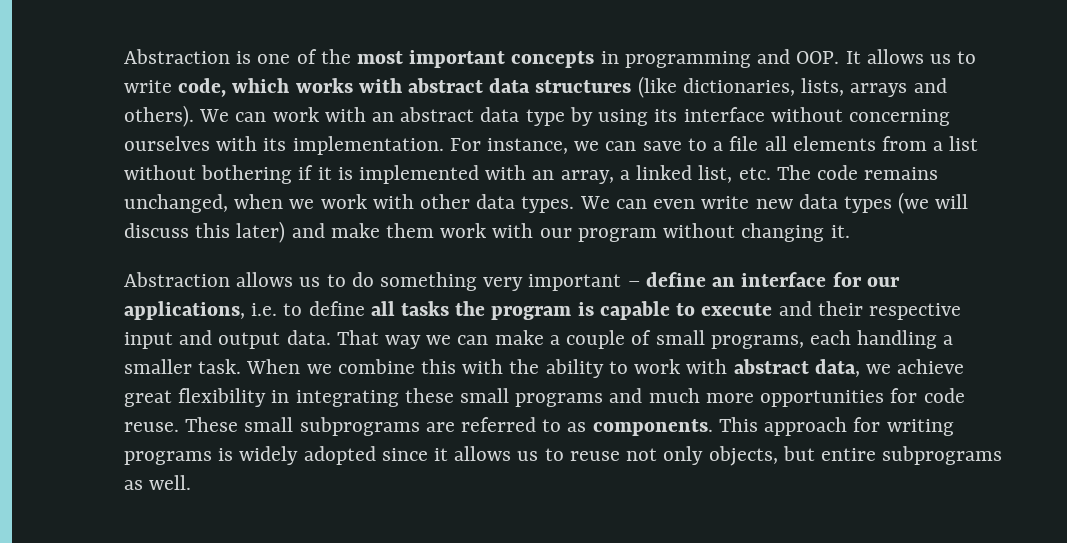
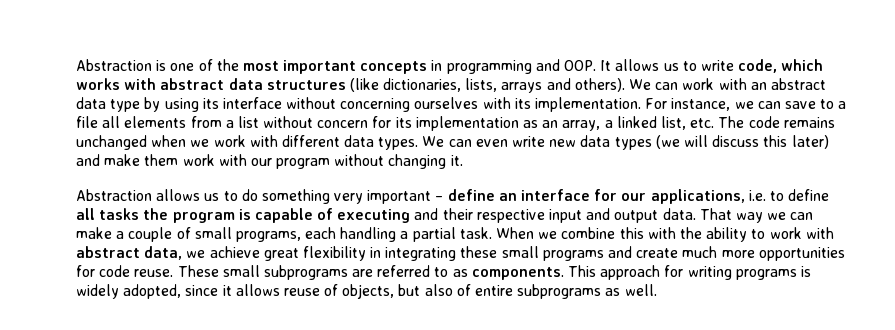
- For instance, we can save to a file all elements from a list without bothering if it is implemented with an array, a linked list, etc. The code remains unchanged, when we work with other data types.
+ For instance, we can save to a file all elements from a list without concern for its implementation as an array, a linked list, etc. The code remains unchanged when we work with different data types.
- Abstraction allows us to do something very important – define an interface for our applications, i.e. to define all tasks the program is capable to execute and their respective input and output data.
+ Abstraction allows us to do something very important – define an interface for our applications, i.e. to define all tasks the program is capable of executing and their respective input and output data.
- That way we can make a couple of small programs, each handling a smaller task.
+ That way we can make a couple of small programs, each handling a partial task.
- When we combine this with the ability to work with abstract data, we achieve great flexibility in integrating these small programs and much more opportunities for code reuse.
+ When we combine this with the ability to work with abstract data, we achieve great flexibility in integrating these small programs and create much more opportunities for code reuse.
- This approach for writing programs is widely adopted since it allows us to reuse not only objects, but entire subprograms as well.
+ This approach for writing programs is widely adopted, since it allows reuse of objects, but also of entire subprograms as well.

